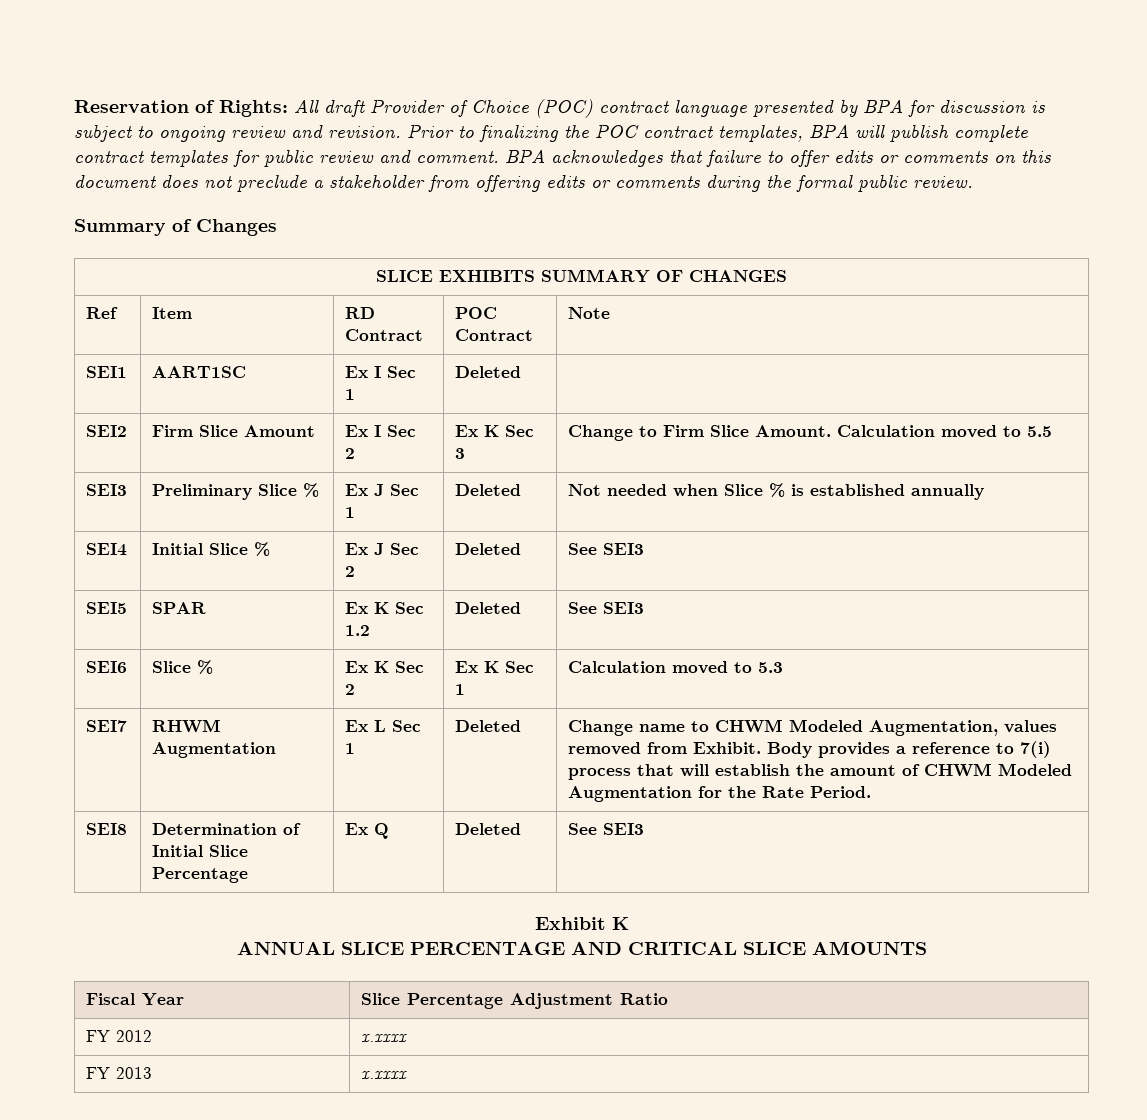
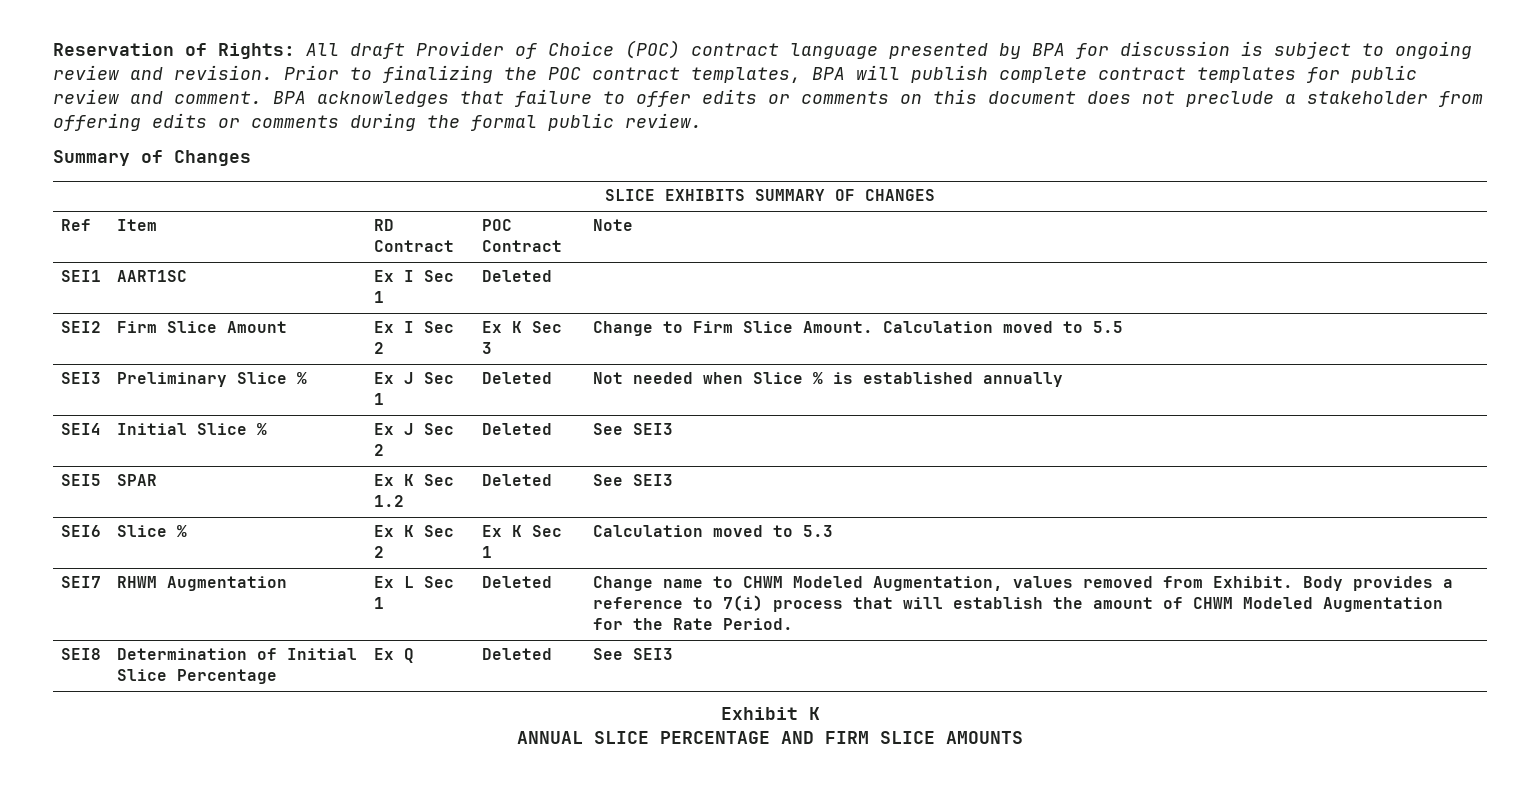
- ANNUAL SLICE PERCENTAGE AND CRITICAL SLICE AMOUNTS
+ ANNUAL SLICE PERCENTAGE AND FIRM SLICE AMOUNTS
- Fiscal Year | Slice Percentage Adjustment Ratio
- FY 2012 | x.xxxx
- FY 2013 | x.xxxx

